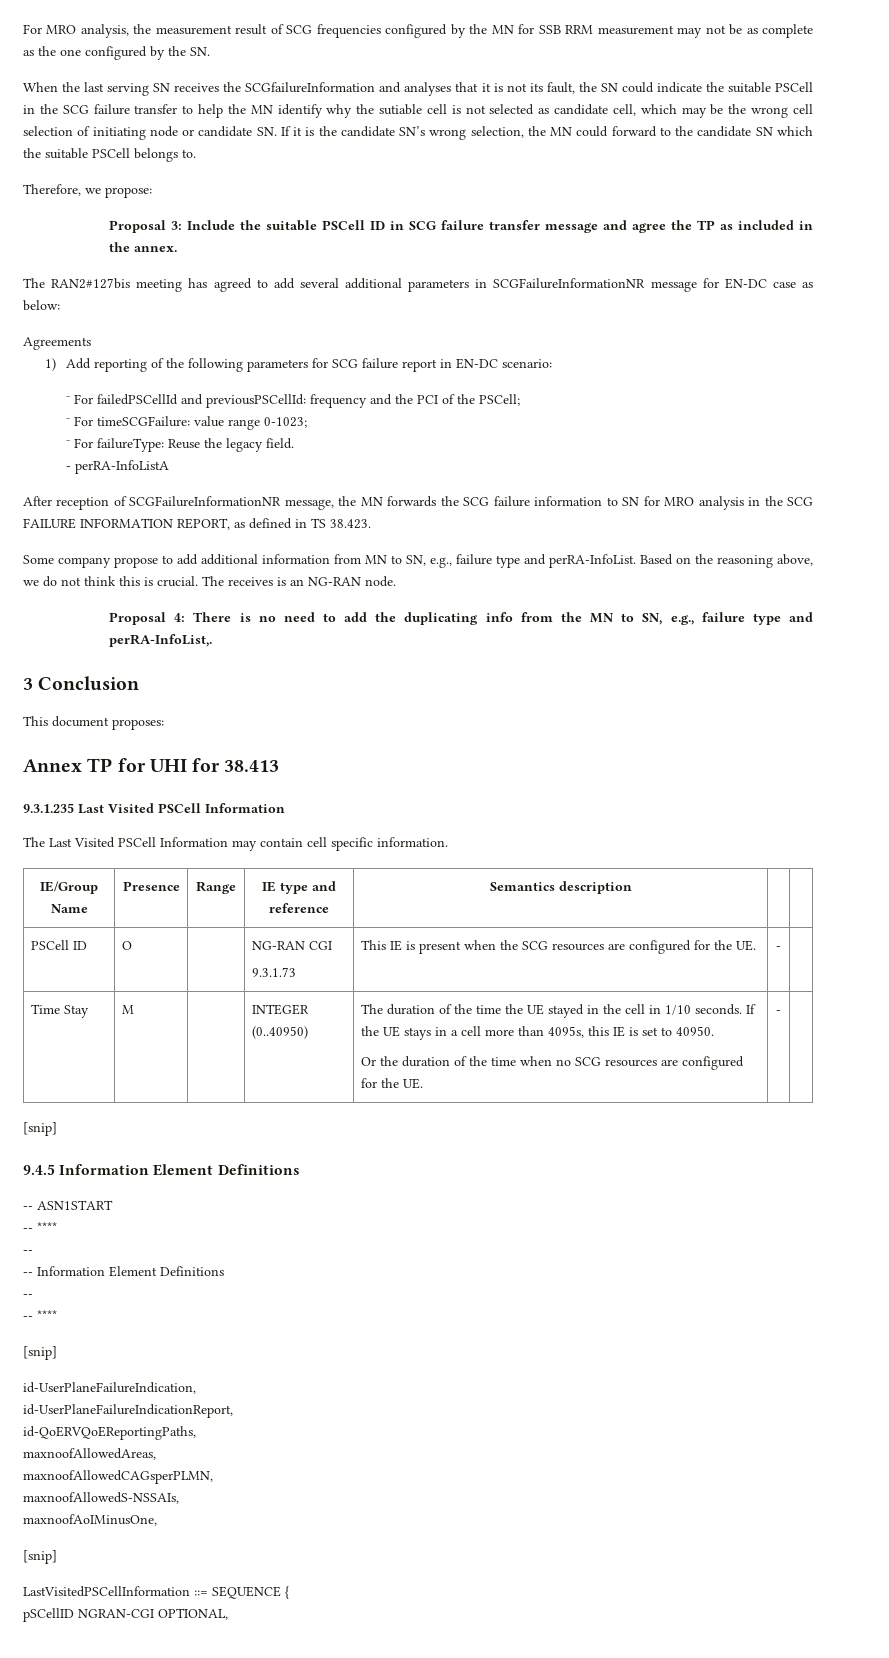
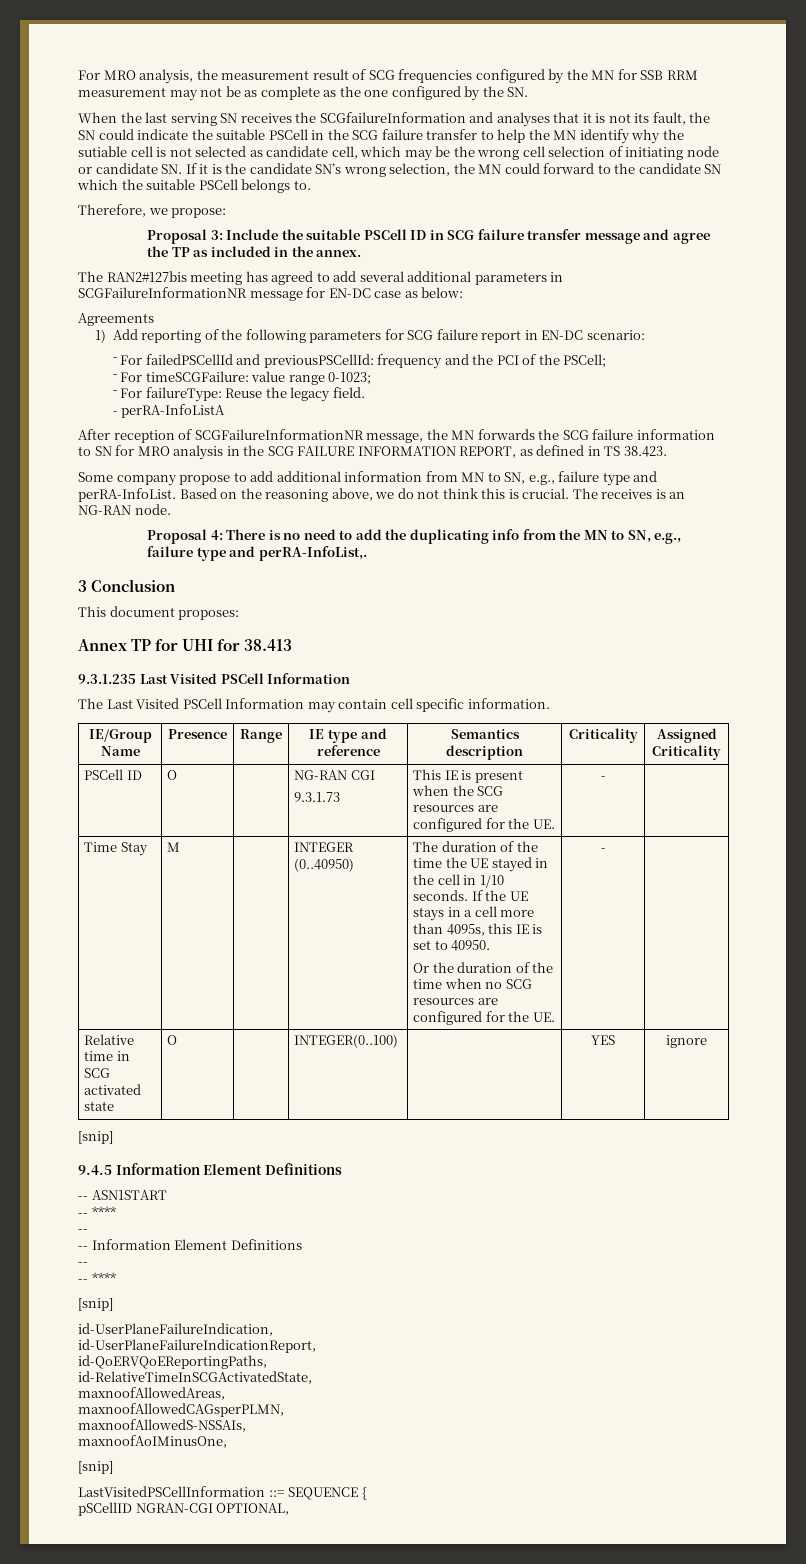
- IE/Group Name | Presence | Range | IE type and reference | Semantics description | |
+ IE/Group Name | Presence | Range | IE type and reference | Semantics description | Criticality | Assigned Criticality
+ Relative time in SCG activated state | O | | INTEGER(0..100) | | YES | ignore
+ id-RelativeTimeInSCGActivatedState,

